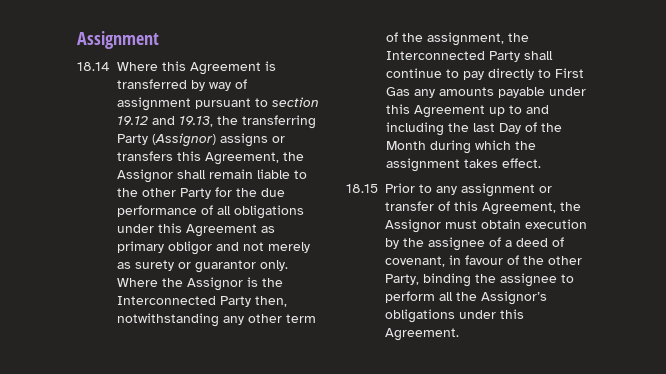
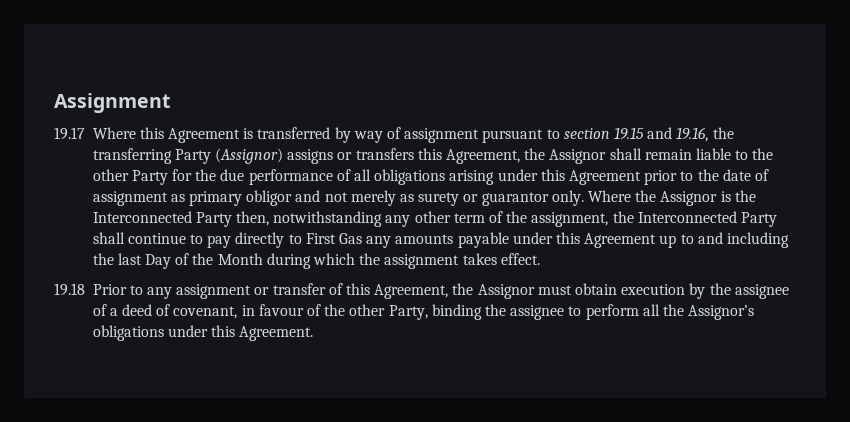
- 18.14 Where this Agreement is transferred by way of assignment pursuant to section 19.12 and 19.13, the transferring Party (Assignor) assigns or transfers this Agreement, the Assignor shall remain liable to the other Party for the due performance of all obligations under this Agreement as primary obligor and not merely as surety or guarantor only.
+ 19.17 Where this Agreement is transferred by way of assignment pursuant to section 19.15 and 19.16, the transferring Party (Assignor) assigns or transfers this Agreement, the Assignor shall remain liable to the other Party for the due performance of all obligations arising under this Agreement prior to the date of assignment as primary obligor and not merely as surety or guarantor only.
- 18.15 Prior to any assignment or transfer of this Agreement, the Assignor must obtain execution by the assignee of a deed of covenant, in favour of the other Party, binding the assignee to perform all the Assignor’s obligations under this Agreement.
+ 19.18 Prior to any assignment or transfer of this Agreement, the Assignor must obtain execution by the assignee of a deed of covenant, in favour of the other Party, binding the assignee to perform all the Assignor’s obligations under this Agreement.

